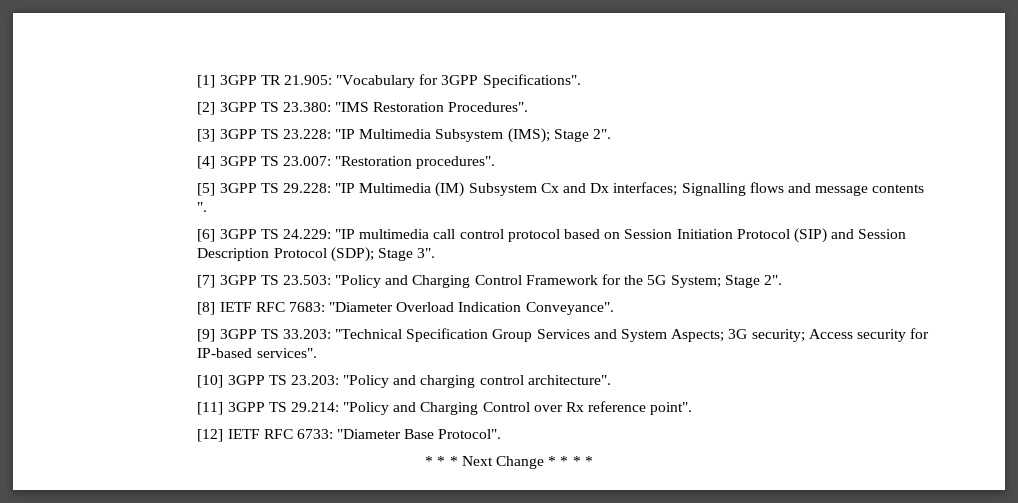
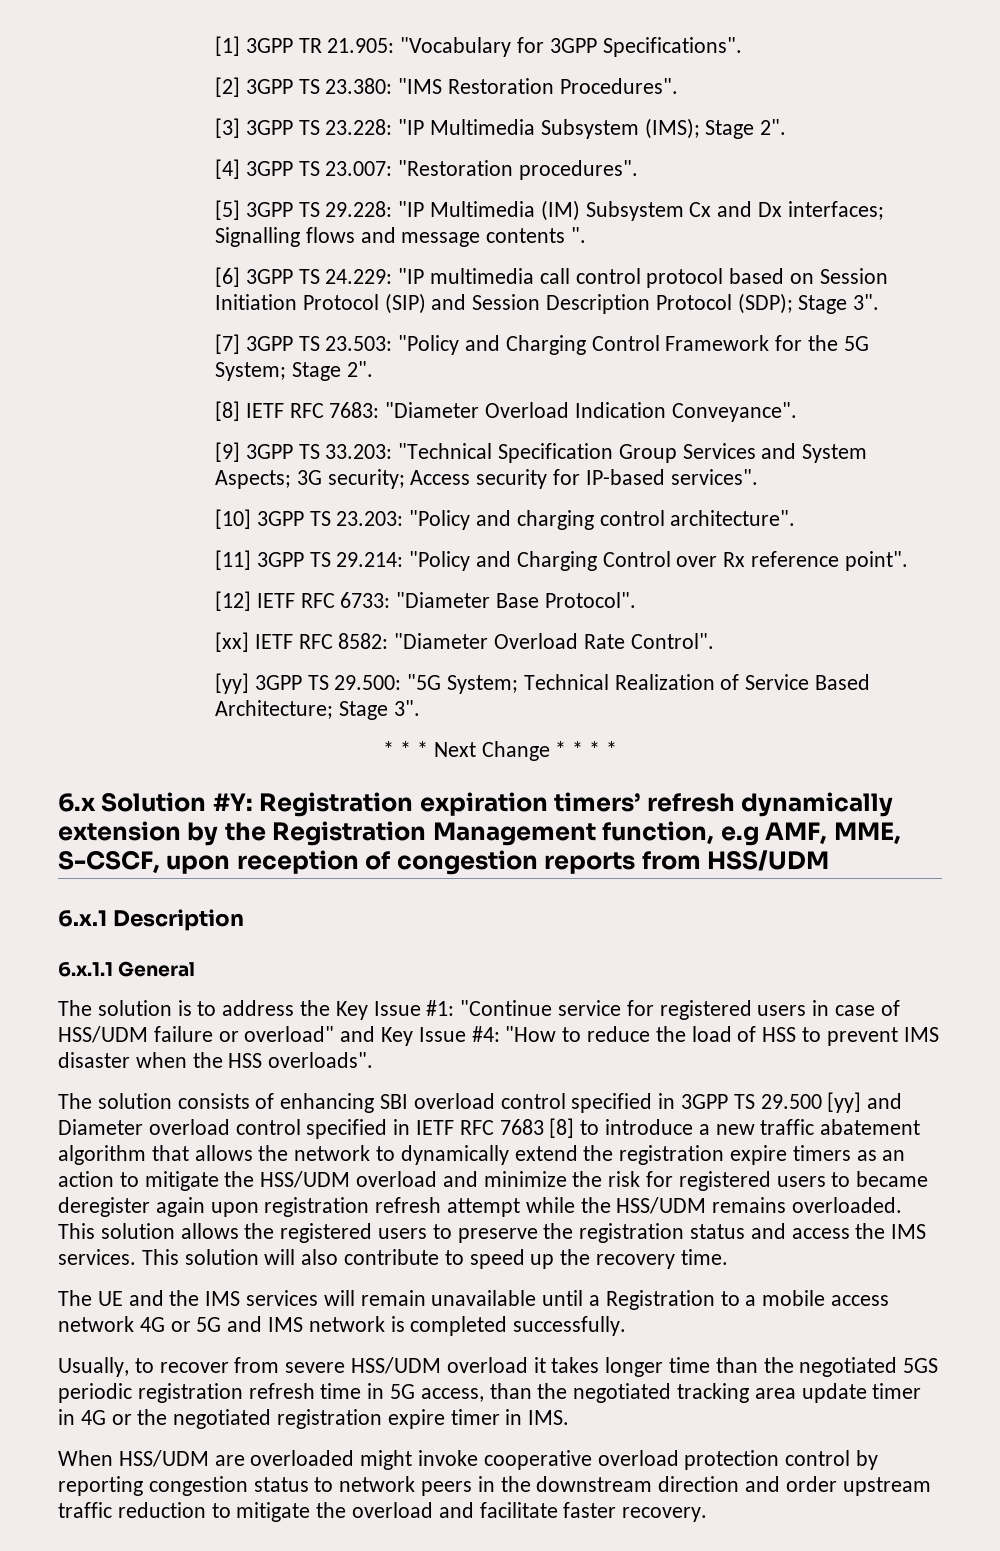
+ [xx] IETF RFC 8582: "Diameter Overload Rate Control".
+ [yy] 3GPP TS 29.500: "5G System; Technical Realization of Service Based Architecture; Stage 3".
+ 6.x Solution #Y: Registration expiration timers’ refresh dynamically extension by the Registration Management function, e.g AMF, MME, S-CSCF, upon reception of congestion reports from HSS/UDM
+ 6.x.1 Description
+ 6.x.1.1 General
+ The solution is to address the Key Issue #1: "Continue service for registered users in case of HSS/UDM failure or overload" and Key Issue #4: "How to reduce the load of HSS to prevent IMS disaster when the HSS overloads".
+ The solution consists of enhancing SBI overload control specified in 3GPP TS 29.500 [yy] and Diameter overload control specified in IETF RFC 7683 [8] to introduce a new traffic abatement algorithm that allows the network to dynamically extend the registration expire timers as an action to mitigate the HSS/UDM overload and minimize the risk for registered users to became deregister again upon registration refresh attempt while the HSS/UDM remains overloaded. This solution allows the registered users to preserve the registration status and access the IMS services. This solution will also contribute to speed up the recovery time.
+ The UE and the IMS services will remain unavailable until a Registration to a mobile access network 4G or 5G and IMS network is completed successfully.
+ Usually, to recover from severe HSS/UDM overload it takes longer time than the negotiated 5GS periodic registration refresh time in 5G access, than the negotiated tracking area update timer in 4G or the negotiated registration expire timer in IMS.
+ When HSS/UDM are overloaded might invoke cooperative overload protection control by reporting congestion status to network peers in the downstream direction and order upstream traffic reduction to mitigate the overload and facilitate faster recovery.

